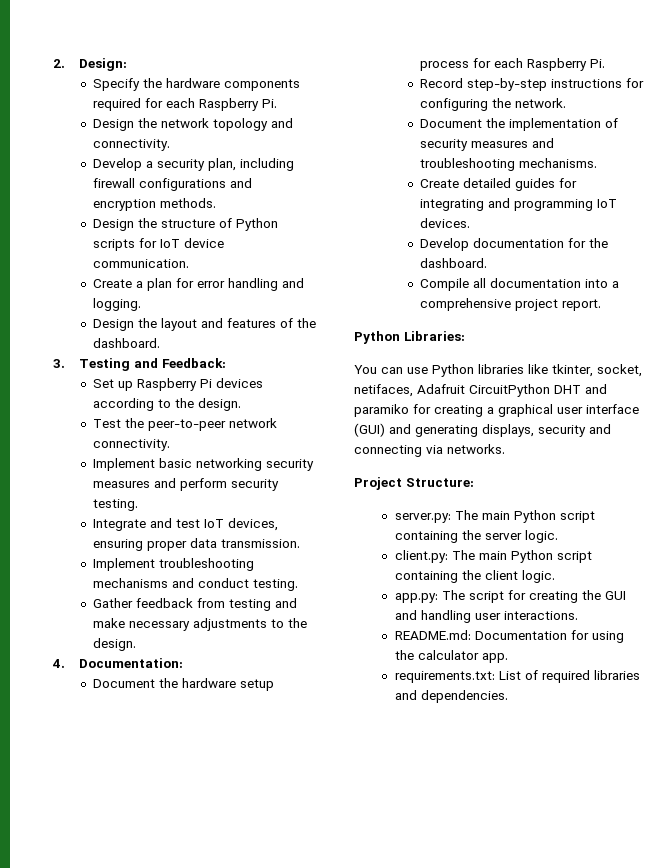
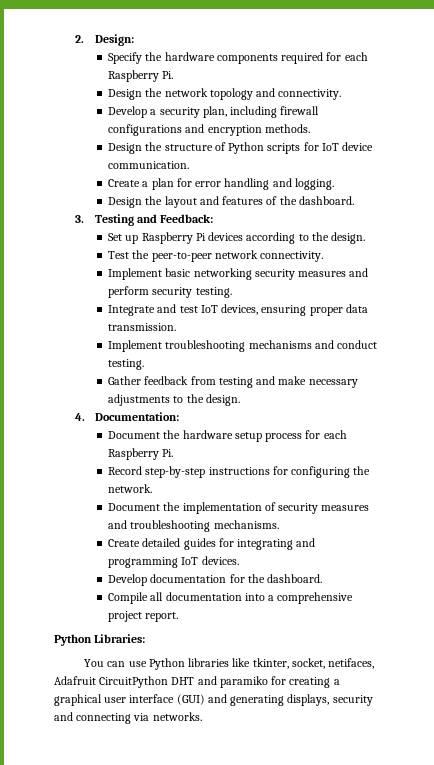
- Project Structure:
- server.py: The main Python script containing the server logic.
- client.py: The main Python script containing the client logic.
- app.py: The script for creating the GUI and handling user interactions.
- README.md: Documentation for using the calculator app.
- requirements.txt: List of required libraries and dependencies.

